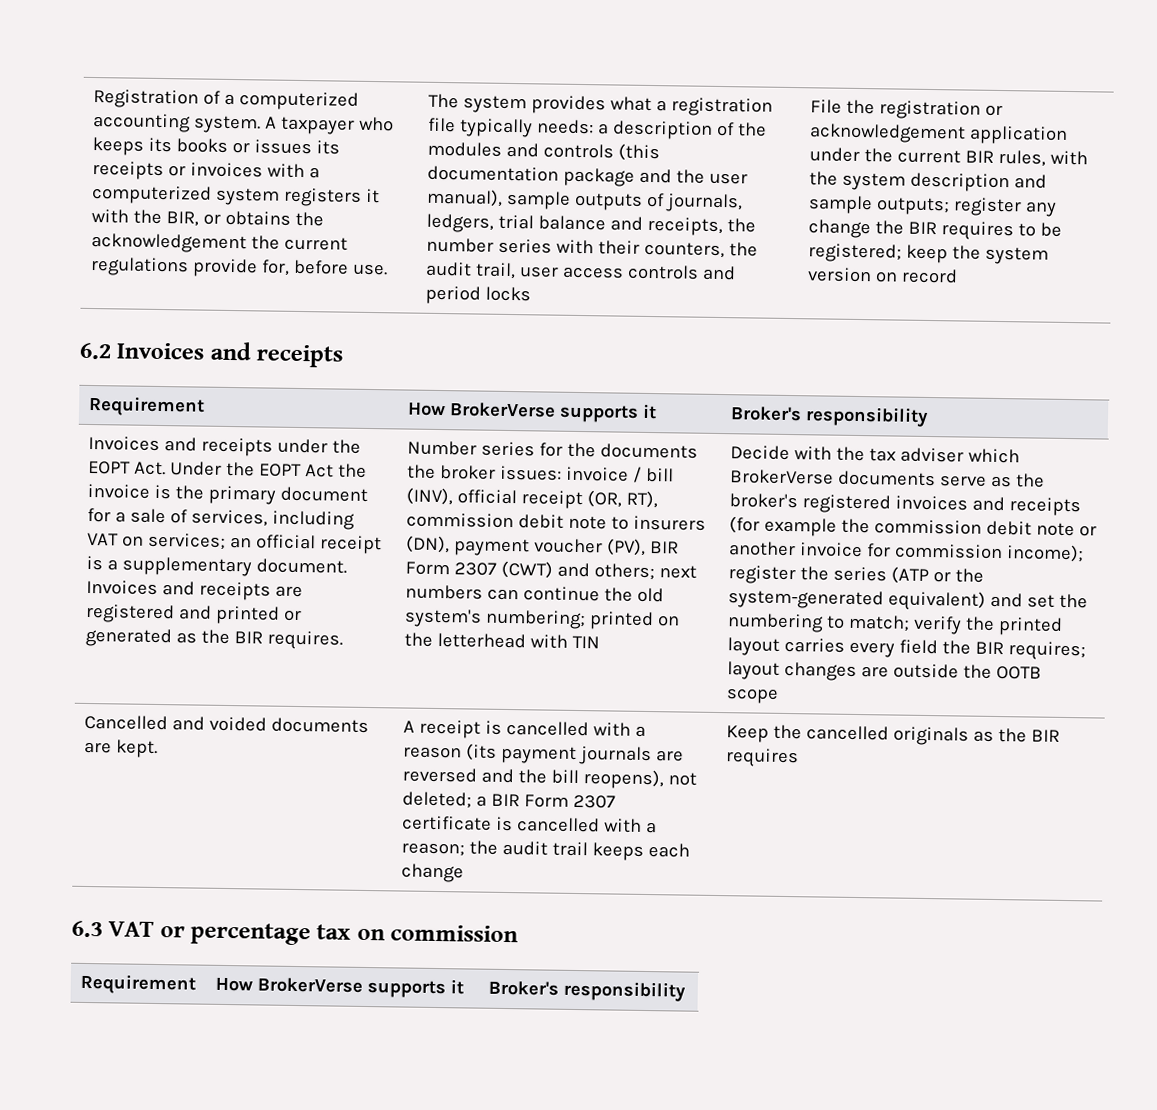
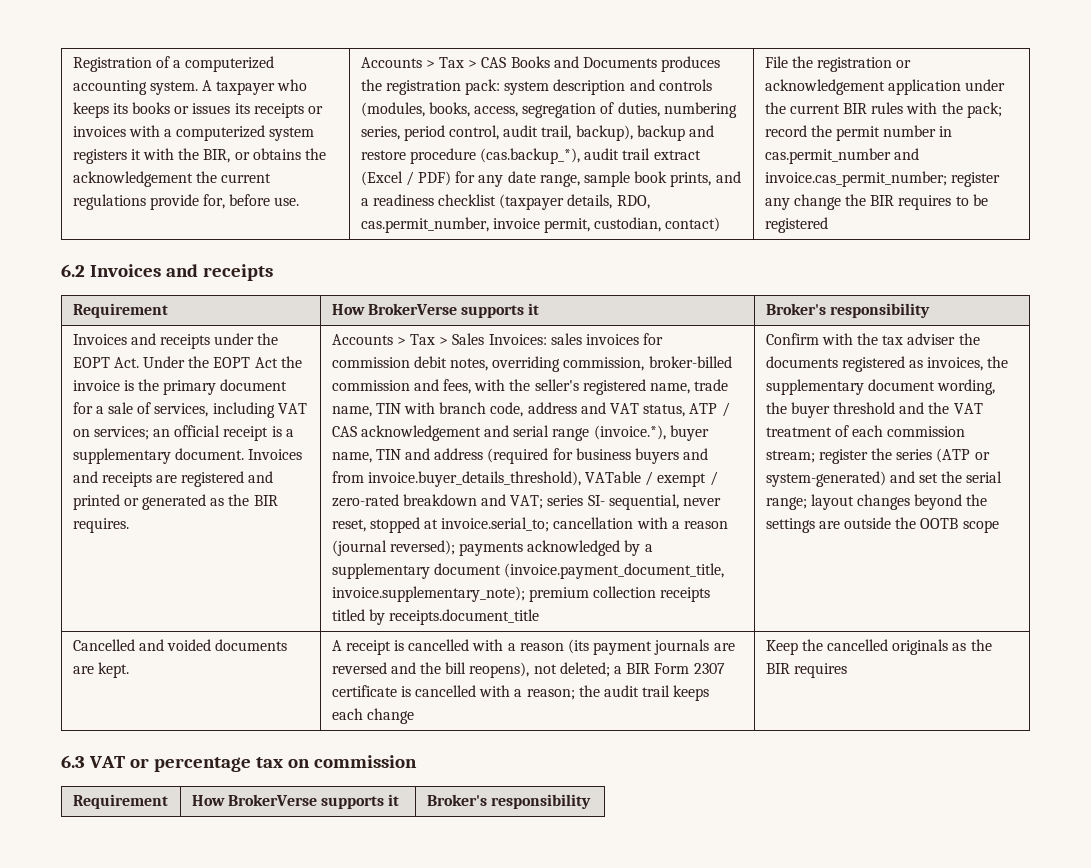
- The system provides what a registration file typically needs: a description of the modules and controls (this documentation package and the user manual), sample outputs of journals, ledgers, trial balance and receipts, the number series with their counters, the audit trail, user access controls and period locks
+ Accounts > Tax > CAS Books and Documents produces the registration pack: system description and controls (modules, books, access, segregation of duties, numbering series, period control, audit trail, backup), backup and restore procedure (cas.backup_*), audit trail extract (Excel / PDF) for any date range, sample book prints, and a readiness checklist (taxpayer details, RDO, cas.permit_number, invoice permit, custodian, contact)
- File the registration or acknowledgement application under the current BIR rules, with the system description and sample outputs; register any change the BIR requires to be registered; keep the system version on record
+ File the registration or acknowledgement application under the current BIR rules with the pack; record the permit number in cas.permit_number and invoice.cas_permit_number; register any change the BIR requires to be registered
- Number series for the documents the broker issues: invoice / bill (INV), official receipt (OR, RT), commission debit note to insurers (DN), payment voucher (PV), BIR Form 2307 (CWT) and others; next numbers can continue the old system's numbering; printed on the letterhead with TIN | Decide with the tax adviser which BrokerVerse documents serve as the broker's registered invoices and receipts (for example the commission debit note or another invoice for commission income); register the series (ATP or the system-generated equivalent) and set the numbering to match; verify the printed layout carries every field the BIR requires; layout changes are outside the OOTB scope
+ Accounts > Tax > Sales Invoices: sales invoices for commission debit notes, overriding commission, broker-billed commission and fees, with the seller's registered name, trade name, TIN with branch code, address and VAT status, ATP / CAS acknowledgement and serial range (invoice.*), buyer name, TIN and address (required for business buyers and from invoice.buyer_details_threshold), VATable / exempt / zero-rated breakdown and VAT; series SI- sequential, never reset, stopped at invoice.serial_to; cancellation with a reason (journal reversed); payments acknowledged by a supplementary document (invoice.payment_document_title, invoice.supplementary_note); premium collection receipts titled by receipts.document_title | Confirm with the tax adviser the documents registered as invoices, the supplementary document wording, the buyer threshold and the VAT treatment of each commission stream; register the series (ATP or system-generated) and set the serial range; layout changes beyond the settings are outside the OOTB scope

